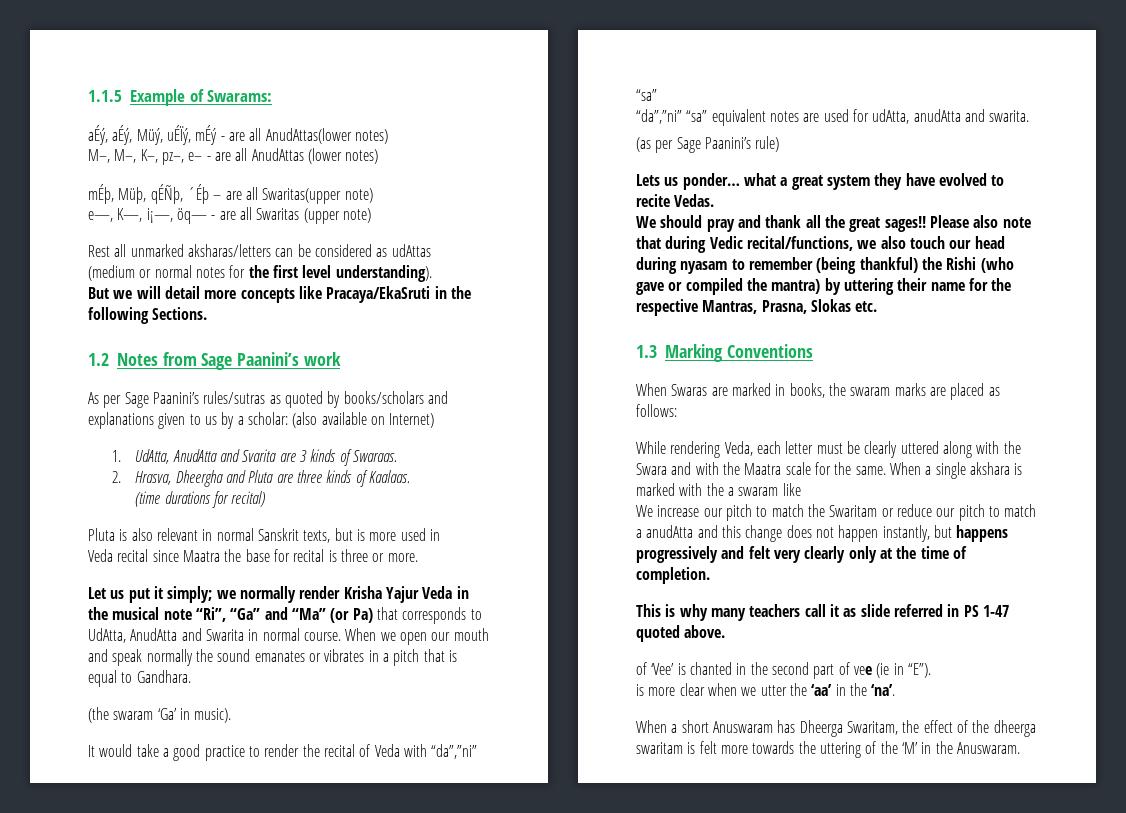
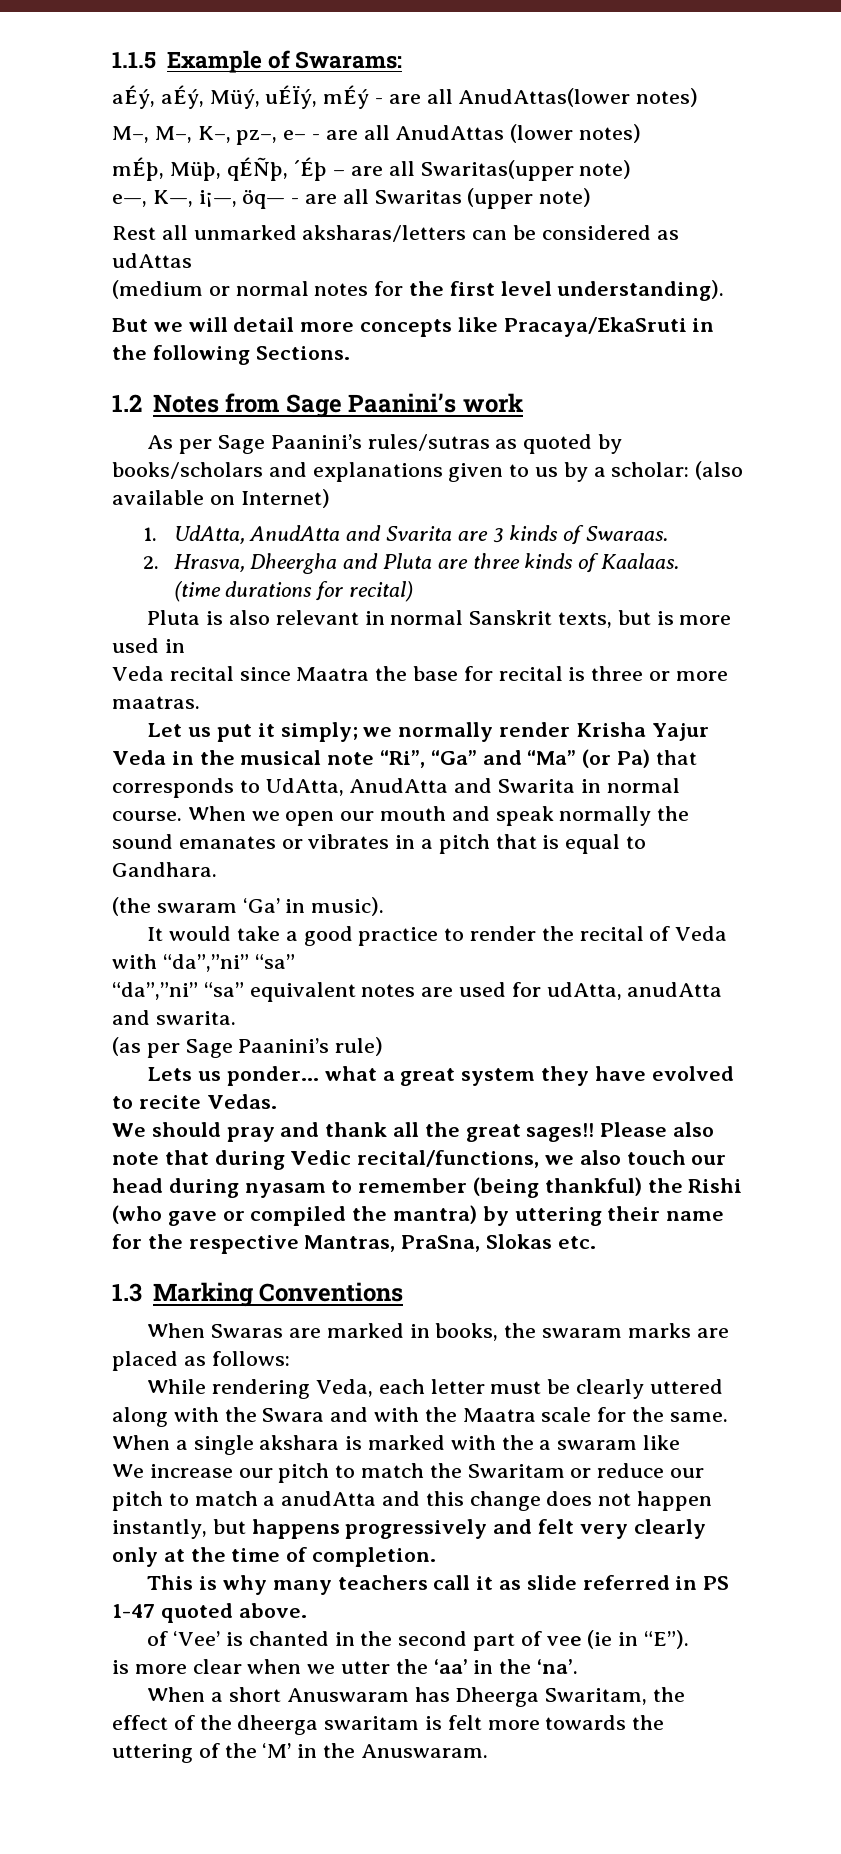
- Veda recital since Maatra the base for recital is three or more.
+ Veda recital since Maatra the base for recital is three or more maatras.
- Please also note that during Vedic recital/functions, we also touch our head during nyasam to remember (being thankful) the Rishi (who gave or compiled the mantra) by uttering their name for the respective Mantras, Prasna, Slokas etc.
+ Please also note that during Vedic recital/functions, we also touch our head during nyasam to remember (being thankful) the Rishi (who gave or compiled the mantra) by uttering their name for the respective Mantras, PraSna, Slokas etc.

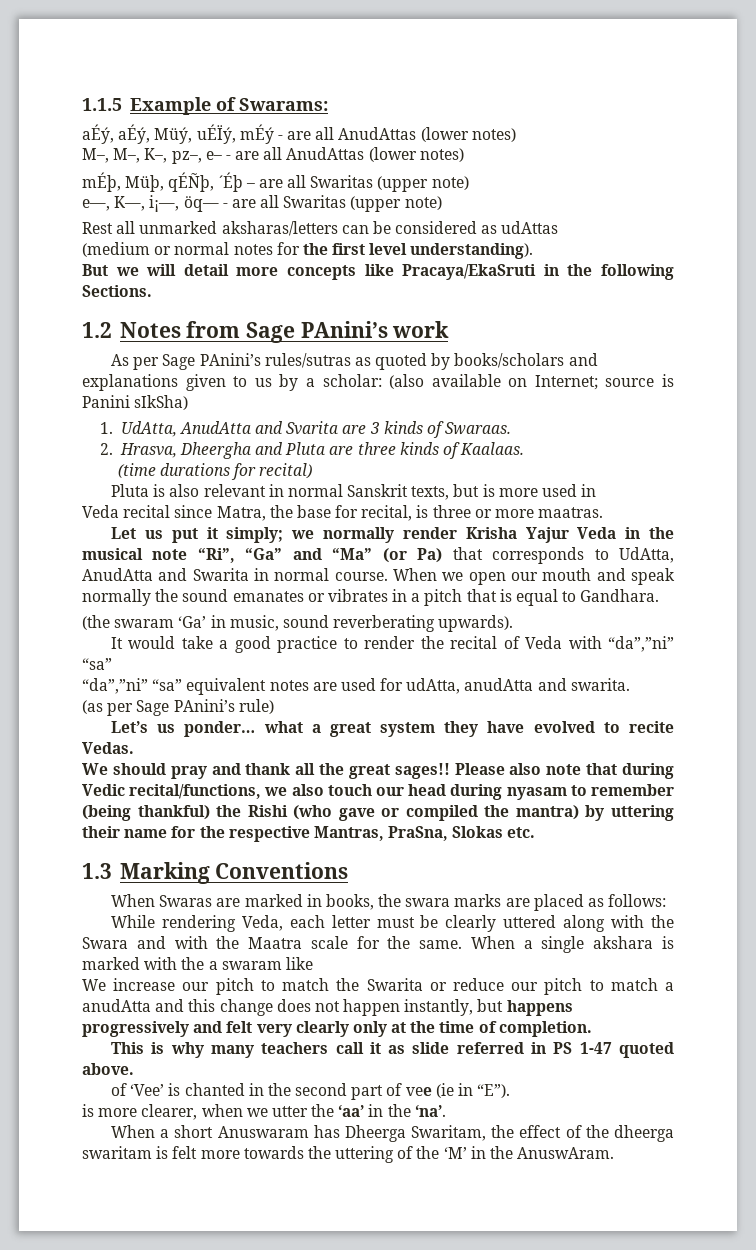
- aÉý, aÉý, Müý, uÉÏý, mÉý - are all AnudAttas(lower notes)
+ aÉý, aÉý, Müý, uÉÏý, mÉý - are all AnudAttas (lower notes)
- mÉþ, Müþ, qÉÑþ, ´Éþ – are all Swaritas(upper note)
+ mÉþ, Müþ, qÉÑþ, ´Éþ – are all Swaritas (upper note)
- 1.2 Notes from Sage Paanini’s work
+ 1.2 Notes from Sage PAnini’s work
- As per Sage Paanini’s rules/sutras as quoted by books/scholars and explanations given to us by a scholar: (also available on Internet)
+ As per Sage PAnini’s rules/sutras as quoted by books/scholars and explanations given to us by a scholar: (also available on Internet; source is Panini sIkSha)
- Veda recital since Maatra the base for recital is three or more maatras.
+ Veda recital since Matra, the base for recital, is three or more maatras.
- (the swaram ‘Ga’ in music).
+ (the swaram ‘Ga’ in music, sound reverberating upwards).
- (as per Sage Paanini’s rule)
+ (as per Sage PAnini’s rule)
- Lets us ponder… what a great system they have evolved to recite Vedas.
+ Let’s us ponder… what a great system they have evolved to recite Vedas.
- When Swaras are marked in books, the swaram marks are placed as follows:
+ When Swaras are marked in books, the swara marks are placed as follows:
- We increase our pitch to match the Swaritam or reduce our pitch to match a anudAtta and this change does not happen instantly, but happens progressively and felt very clearly only at the time of completion.
+ We increase our pitch to match the Swarita or reduce our pitch to match a anudAtta and this change does not happen instantly, but happens progressively and felt very clearly only at the time of completion.
- is more clear when we utter the ‘aa’ in the ‘na’.
+ is more clearer, when we utter the ‘aa’ in the ‘na’.
- When a short Anuswaram has Dheerga Swaritam, the effect of the dheerga swaritam is felt more towards the uttering of the ‘M’ in the Anuswaram.
+ When a short Anuswaram has Dheerga Swaritam, the effect of the dheerga swaritam is felt more towards the uttering of the ‘M’ in the AnuswAram.

